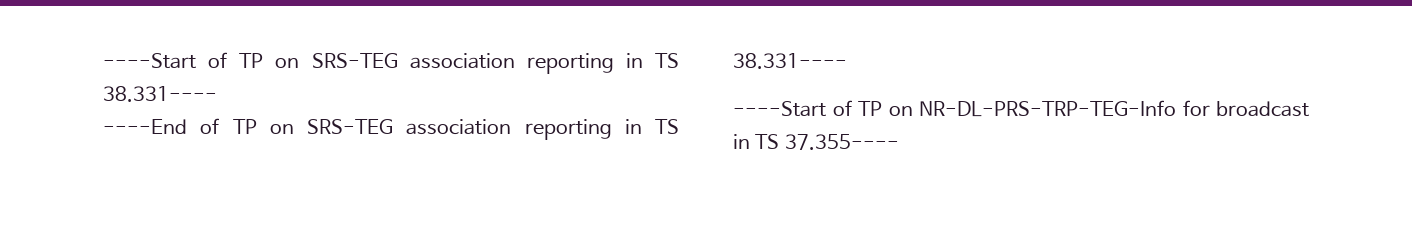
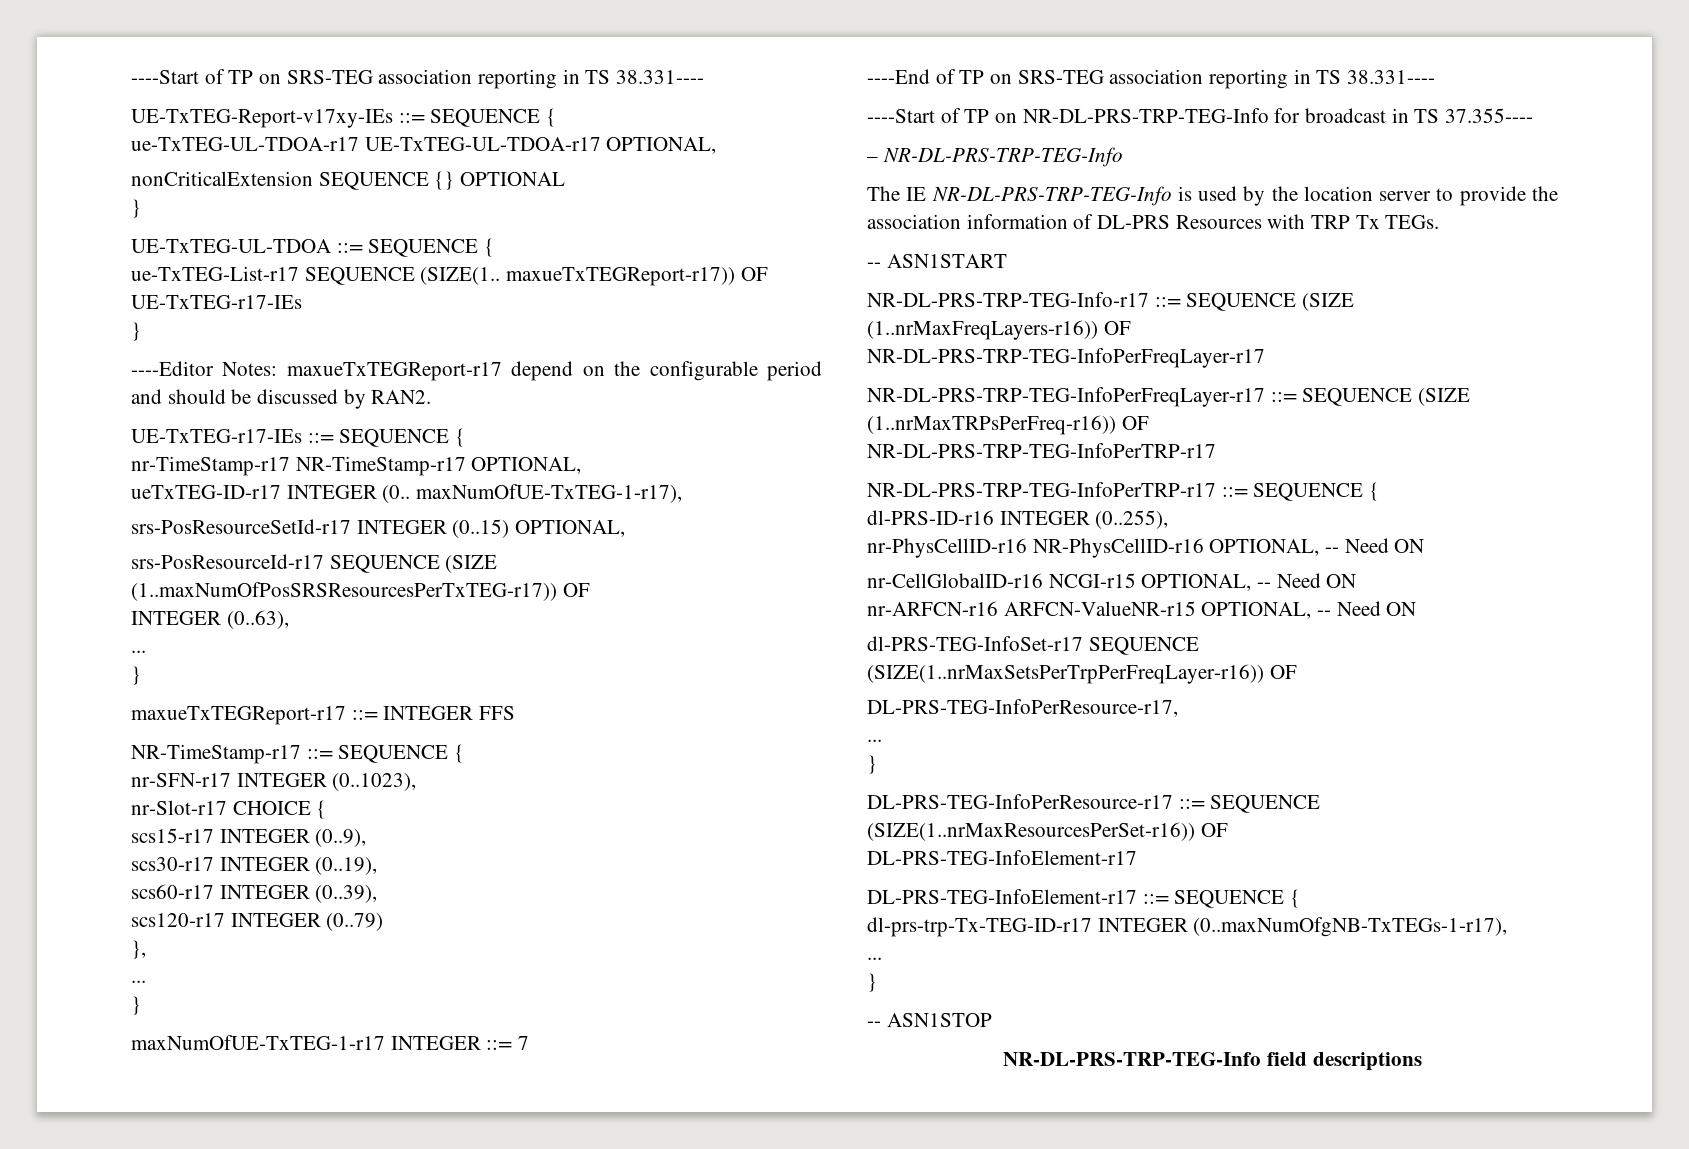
+ UE-TxTEG-Report-v17xy-IEs ::= SEQUENCE {
+ ue-TxTEG-UL-TDOA-r17 UE-TxTEG-UL-TDOA-r17 OPTIONAL,
+ nonCriticalExtension SEQUENCE {} OPTIONAL
+ }
+ UE-TxTEG-UL-TDOA ::= SEQUENCE {
+ ue-TxTEG-List-r17 SEQUENCE (SIZE(1.. maxueTxTEGReport-r17)) OF UE-TxTEG-r17-IEs
+ }
+ ----Editor Notes: maxueTxTEGReport-r17 depend on the configurable period and should be discussed by RAN2.
+ UE-TxTEG-r17-IEs ::= SEQUENCE {
+ nr-TimeStamp-r17 NR-TimeStamp-r17 OPTIONAL,
+ ueTxTEG-ID-r17 INTEGER (0.. maxNumOfUE-TxTEG-1-r17),
+ srs-PosResourceSetId-r17 INTEGER (0..15) OPTIONAL,
+ srs-PosResourceId-r17 SEQUENCE (SIZE (1..maxNumOfPosSRSResourcesPerTxTEG-r17)) OF
+ INTEGER (0..63),
+ ...
+ }
+ maxueTxTEGReport-r17 ::= INTEGER FFS
+ NR-TimeStamp-r17 ::= SEQUENCE {
+ nr-SFN-r17 INTEGER (0..1023),
+ nr-Slot-r17 CHOICE {
+ scs15-r17 INTEGER (0..9),
+ scs30-r17 INTEGER (0..19),
+ scs60-r17 INTEGER (0..39),
+ scs120-r17 INTEGER (0..79)
+ },
+ ...
+ }
+ maxNumOfUE-TxTEG-1-r17 INTEGER ::= 7
+ – NR-DL-PRS-TRP-TEG-Info
+ The IE NR-DL-PRS-TRP-TEG-Info is used by the location server to provide the association information of DL-PRS Resources with TRP Tx TEGs.
+ -- ASN1START
+ NR-DL-PRS-TRP-TEG-Info-r17 ::= SEQUENCE (SIZE (1..nrMaxFreqLayers-r16)) OF
+ NR-DL-PRS-TRP-TEG-InfoPerFreqLayer-r17
+ NR-DL-PRS-TRP-TEG-InfoPerFreqLayer-r17 ::= SEQUENCE (SIZE (1..nrMaxTRPsPerFreq-r16)) OF
+ NR-DL-PRS-TRP-TEG-InfoPerTRP-r17
+ NR-DL-PRS-TRP-TEG-InfoPerTRP-r17 ::= SEQUENCE {
+ dl-PRS-ID-r16 INTEGER (0..255),
+ nr-PhysCellID-r16 NR-PhysCellID-r16 OPTIONAL, -- Need ON
+ nr-CellGlobalID-r16 NCGI-r15 OPTIONAL, -- Need ON
+ nr-ARFCN-r16 ARFCN-ValueNR-r15 OPTIONAL, -- Need ON
+ dl-PRS-TEG-InfoSet-r17 SEQUENCE (SIZE(1..nrMaxSetsPerTrpPerFreqLayer-r16)) OF
+ DL-PRS-TEG-InfoPerResource-r17,
+ ...
+ }
+ DL-PRS-TEG-InfoPerResource-r17 ::= SEQUENCE (SIZE(1..nrMaxResourcesPerSet-r16)) OF
+ DL-PRS-TEG-InfoElement-r17
+ DL-PRS-TEG-InfoElement-r17 ::= SEQUENCE {
+ dl-prs-trp-Tx-TEG-ID-r17 INTEGER (0..maxNumOfgNB-TxTEGs-1-r17),
+ ...
+ }
+ -- ASN1STOP
+ NR-DL-PRS-TRP-TEG-Info field descriptions

